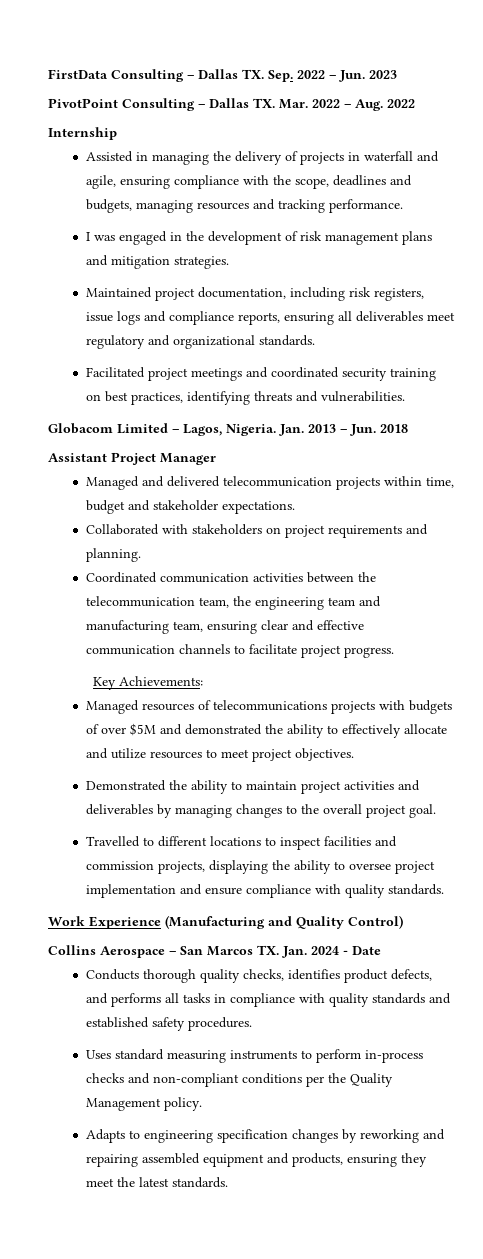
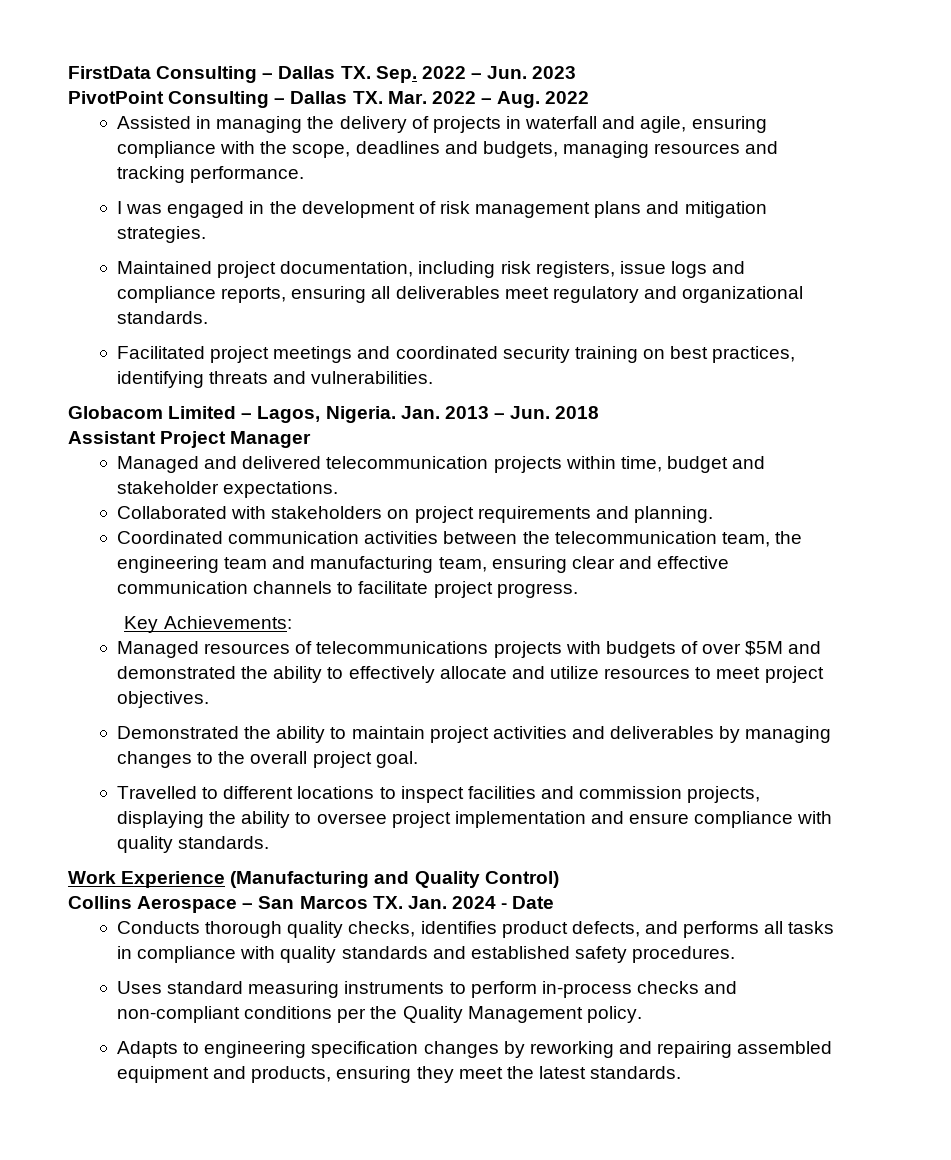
- Internship

